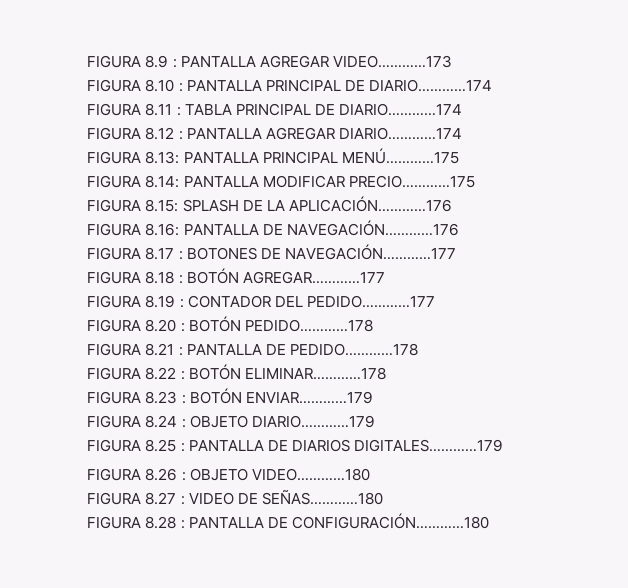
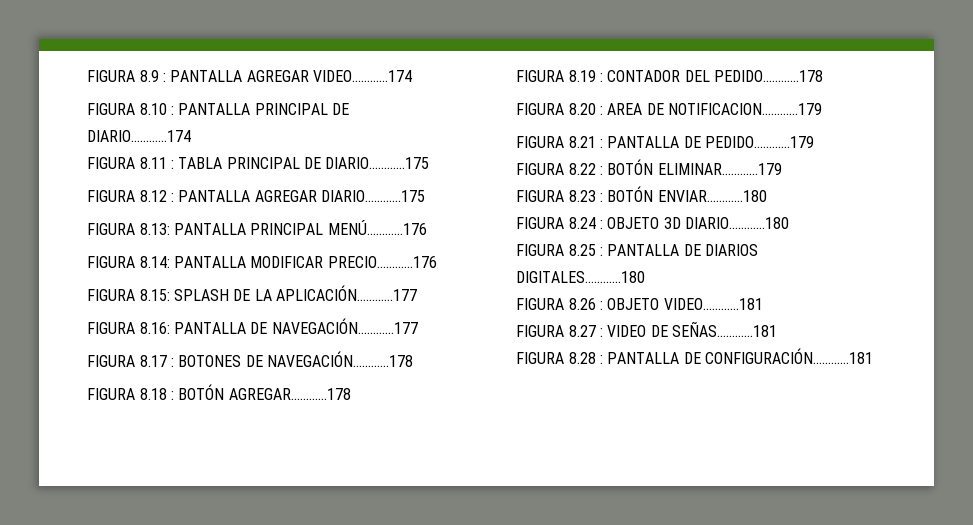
- FIGURA 8.9 : PANTALLA AGREGAR VIDEO…………173
+ FIGURA 8.9 : PANTALLA AGREGAR VIDEO…………174
- FIGURA 8.11 : TABLA PRINCIPAL DE DIARIO…………174
+ FIGURA 8.11 : TABLA PRINCIPAL DE DIARIO…………175
- FIGURA 8.12 : PANTALLA AGREGAR DIARIO…………174
+ FIGURA 8.12 : PANTALLA AGREGAR DIARIO…………175
- FIGURA 8.13: PANTALLA PRINCIPAL MENÚ…………175
+ FIGURA 8.13: PANTALLA PRINCIPAL MENÚ…………176
- FIGURA 8.14: PANTALLA MODIFICAR PRECIO…………175
+ FIGURA 8.14: PANTALLA MODIFICAR PRECIO…………176
- FIGURA 8.15: SPLASH DE LA APLICACIÓN…………176
+ FIGURA 8.15: SPLASH DE LA APLICACIÓN…………177
- FIGURA 8.16: PANTALLA DE NAVEGACIÓN…………176
+ FIGURA 8.16: PANTALLA DE NAVEGACIÓN…………177
- FIGURA 8.17 : BOTONES DE NAVEGACIÓN…………177
+ FIGURA 8.17 : BOTONES DE NAVEGACIÓN…………178
- FIGURA 8.18 : BOTÓN AGREGAR…………177
+ FIGURA 8.18 : BOTÓN AGREGAR…………178
- FIGURA 8.19 : CONTADOR DEL PEDIDO…………177
+ FIGURA 8.19 : CONTADOR DEL PEDIDO…………178
- FIGURA 8.20 : BOTÓN PEDIDO…………178
+ FIGURA 8.20 : AREA DE NOTIFICACION…………179
- FIGURA 8.21 : PANTALLA DE PEDIDO…………178
+ FIGURA 8.21 : PANTALLA DE PEDIDO…………179
- FIGURA 8.22 : BOTÓN ELIMINAR…………178
+ FIGURA 8.22 : BOTÓN ELIMINAR…………179
- FIGURA 8.23 : BOTÓN ENVIAR…………179
+ FIGURA 8.23 : BOTÓN ENVIAR…………180
- FIGURA 8.24 : OBJETO DIARIO…………179
+ FIGURA 8.24 : OBJETO 3D DIARIO…………180
- FIGURA 8.25 : PANTALLA DE DIARIOS DIGITALES…………179
+ FIGURA 8.25 : PANTALLA DE DIARIOS DIGITALES…………180
- FIGURA 8.26 : OBJETO VIDEO…………180
+ FIGURA 8.26 : OBJETO VIDEO…………181
- FIGURA 8.27 : VIDEO DE SEÑAS…………180
+ FIGURA 8.27 : VIDEO DE SEÑAS…………181
- FIGURA 8.28 : PANTALLA DE CONFIGURACIÓN…………180
+ FIGURA 8.28 : PANTALLA DE CONFIGURACIÓN…………181

